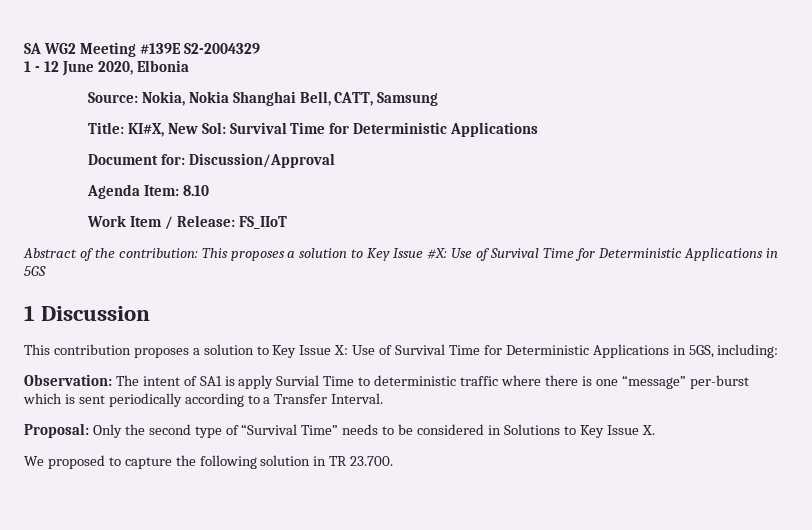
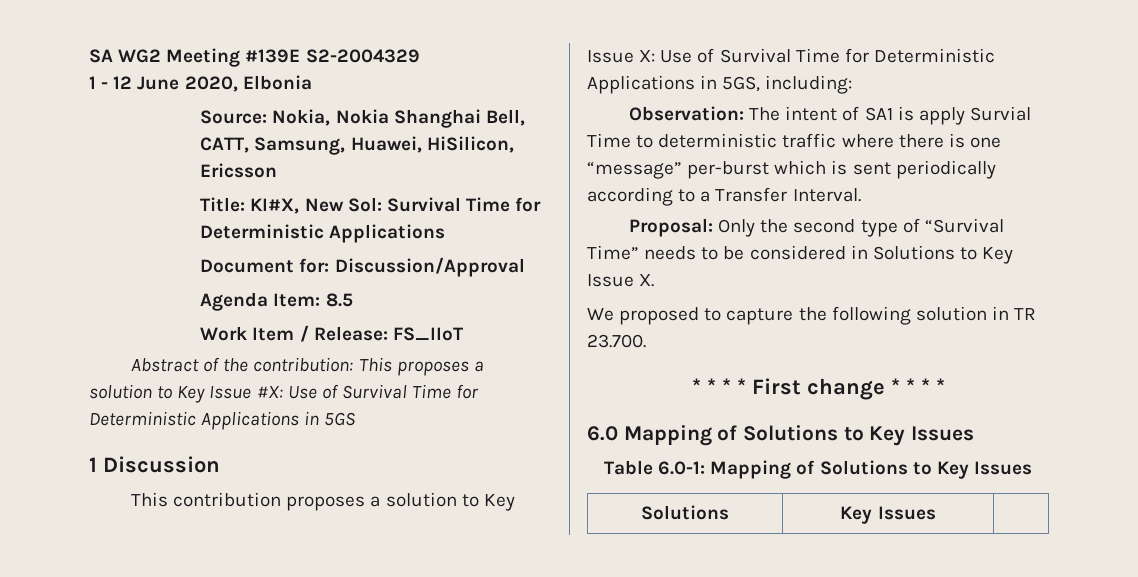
- Source: Nokia, Nokia Shanghai Bell, CATT, Samsung
+ Source: Nokia, Nokia Shanghai Bell, CATT, Samsung, Huawei, HiSilicon, Ericsson
- Agenda Item: 8.10
+ Agenda Item: 8.5
+ * * * * First change * * * *
+ 6.0 Mapping of Solutions to Key Issues
+ Table 6.0-1: Mapping of Solutions to Key Issues
+ Solutions | Key Issues |

